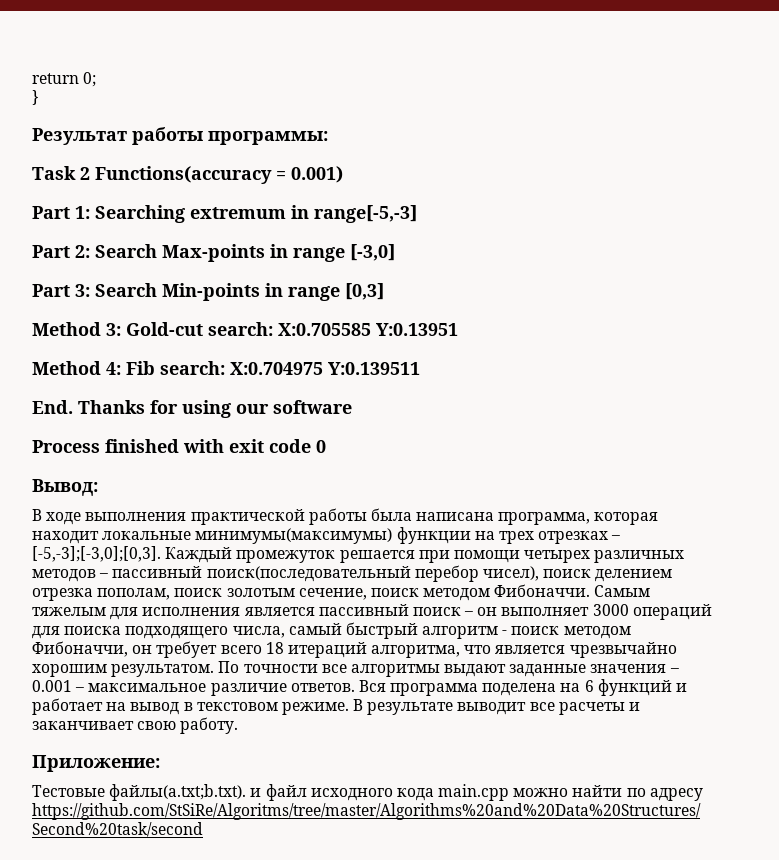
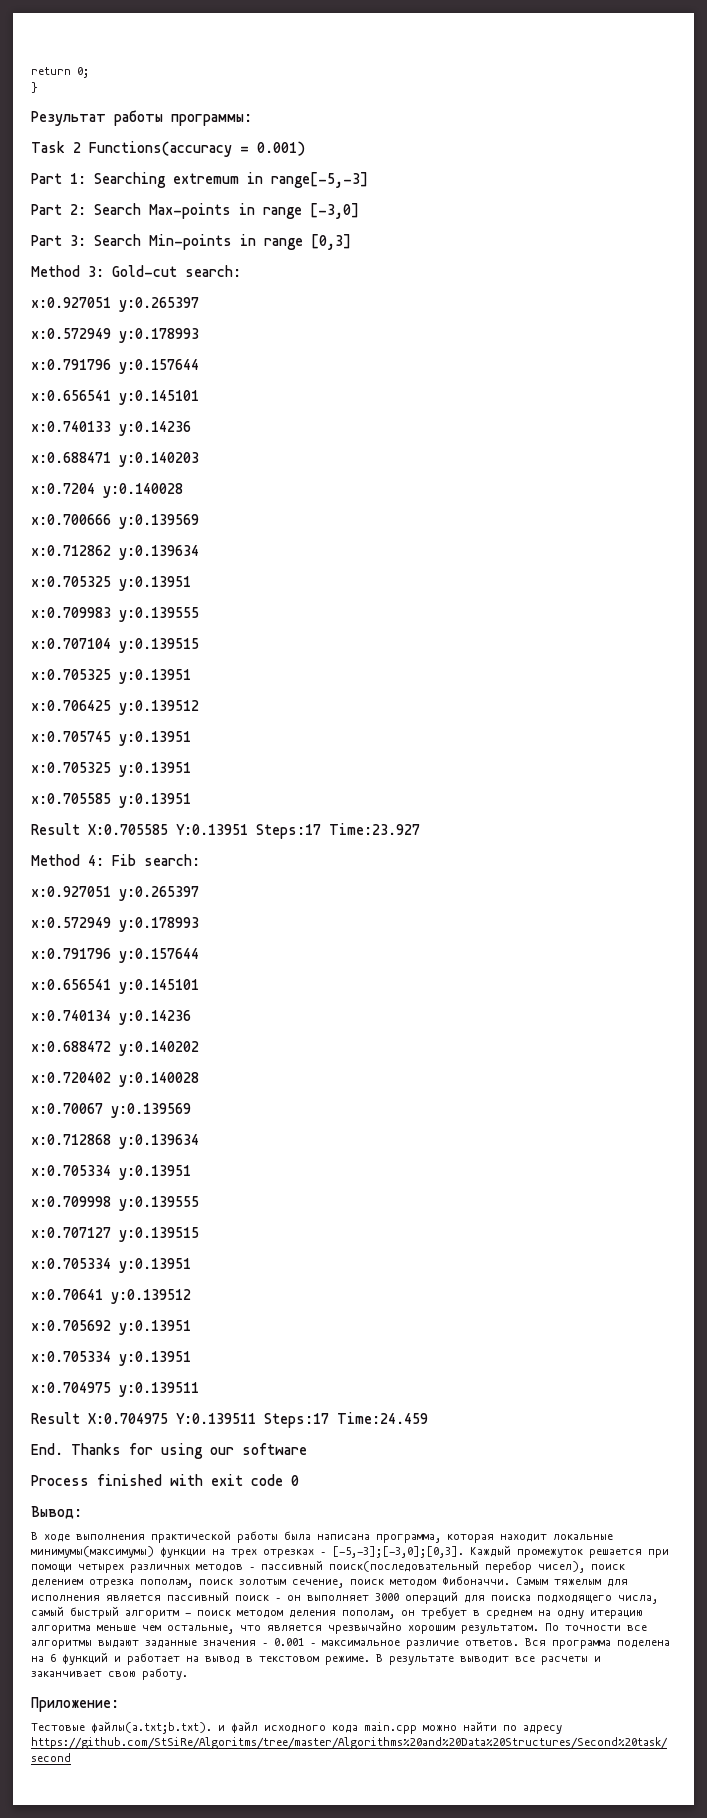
- Method 3: Gold-cut search: X:0.705585 Y:0.13951
+ Method 3: Gold-cut search:
+ x:0.927051 y:0.265397
+ x:0.572949 y:0.178993
+ x:0.791796 y:0.157644
+ x:0.656541 y:0.145101
+ x:0.740133 y:0.14236
+ x:0.688471 y:0.140203
+ x:0.7204 y:0.140028
+ x:0.700666 y:0.139569
+ x:0.712862 y:0.139634
+ x:0.705325 y:0.13951
+ x:0.709983 y:0.139555
+ x:0.707104 y:0.139515
+ x:0.705325 y:0.13951
+ x:0.706425 y:0.139512
+ x:0.705745 y:0.13951
+ x:0.705325 y:0.13951
+ x:0.705585 y:0.13951
+ Result X:0.705585 Y:0.13951 Steps:17 Time:23.927
- Method 4: Fib search: X:0.704975 Y:0.139511
+ Method 4: Fib search:
+ x:0.927051 y:0.265397
+ x:0.572949 y:0.178993
+ x:0.791796 y:0.157644
+ x:0.656541 y:0.145101
+ x:0.740134 y:0.14236
+ x:0.688472 y:0.140202
+ x:0.720402 y:0.140028
+ x:0.70067 y:0.139569
+ x:0.712868 y:0.139634
+ x:0.705334 y:0.13951
+ x:0.709998 y:0.139555
+ x:0.707127 y:0.139515
+ x:0.705334 y:0.13951
+ x:0.70641 y:0.139512
+ x:0.705692 y:0.13951
+ x:0.705334 y:0.13951
+ x:0.704975 y:0.139511
+ Result X:0.704975 Y:0.139511 Steps:17 Time:24.459
- Самым тяжелым для исполнения является пассивный поиск – он выполняет 3000 операций для поиска подходящего числа, самый быстрый алгоритм - поиск методом Фибоначчи, он требует всего 18 итераций алгоритма, что является чрезвычайно хорошим результатом.
+ Самым тяжелым для исполнения является пассивный поиск – он выполняет 3000 операций для поиска подходящего числа, самый быстрый алгоритм - поиск методом деления пополам, он требует в среднем на одну итерацию алгоритма меньше чем остальные, что является чрезвычайно хорошим результатом.

